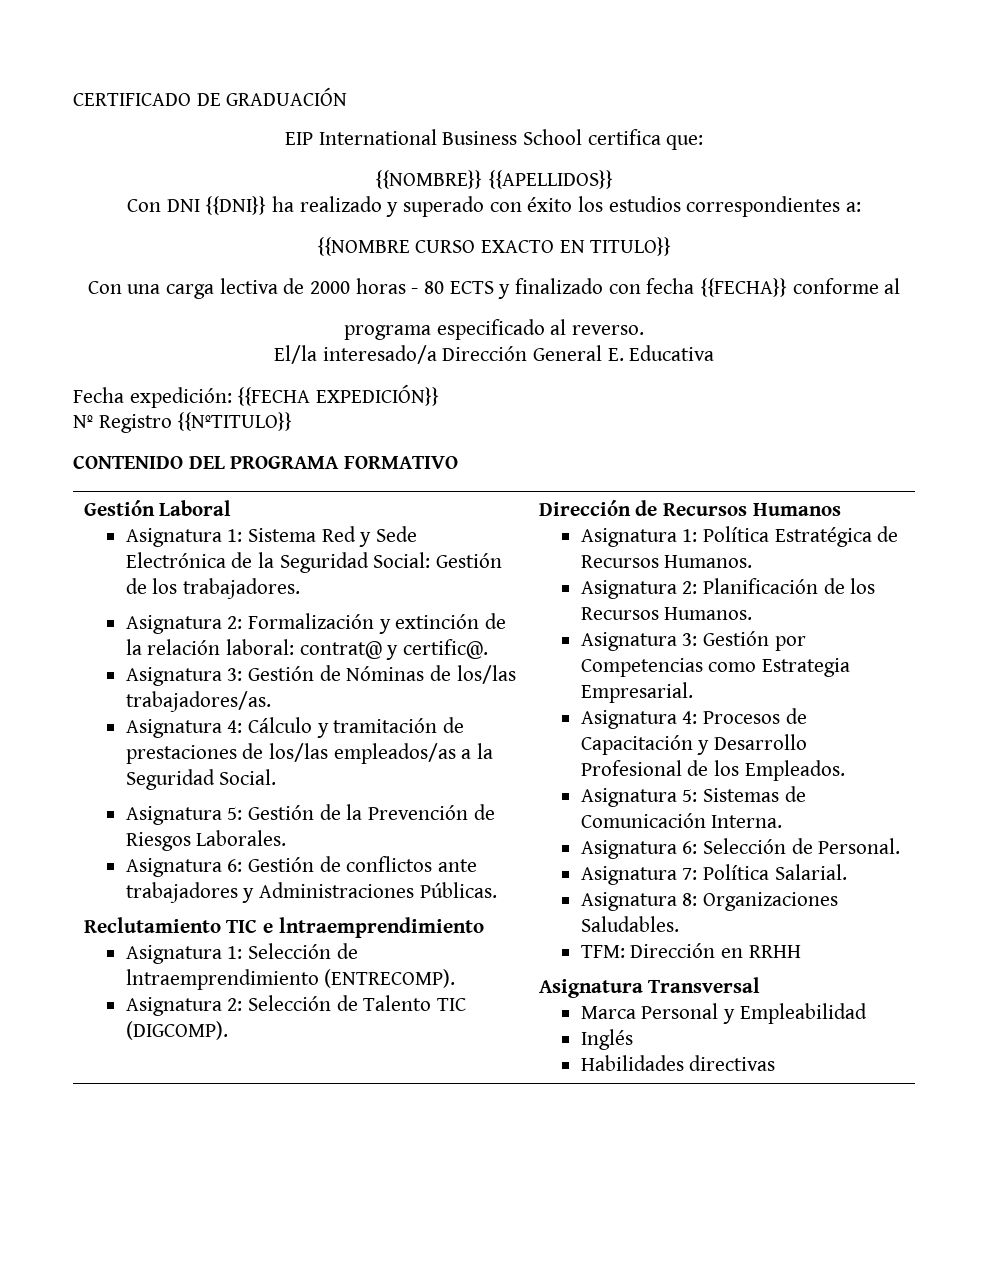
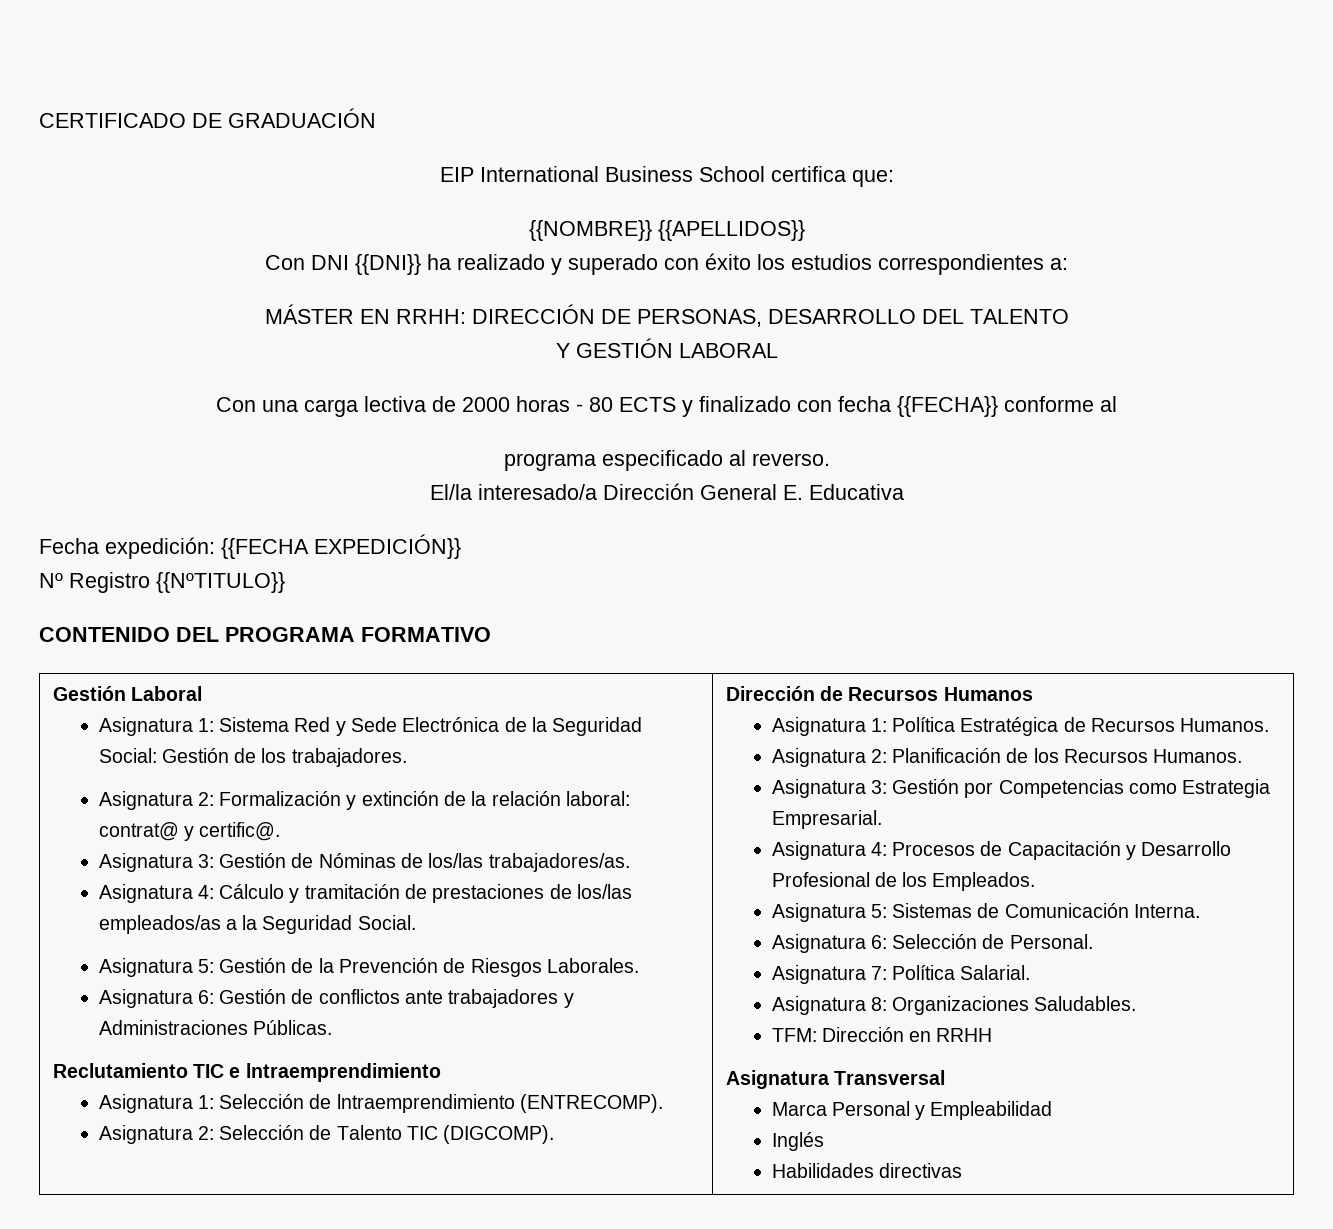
- {{NOMBRE CURSO EXACTO EN TITULO}}
+ MÁSTER EN RRHH: DIRECCIÓN DE PERSONAS, DESARROLLO DEL TALENTO
+ Y GESTIÓN LABORAL

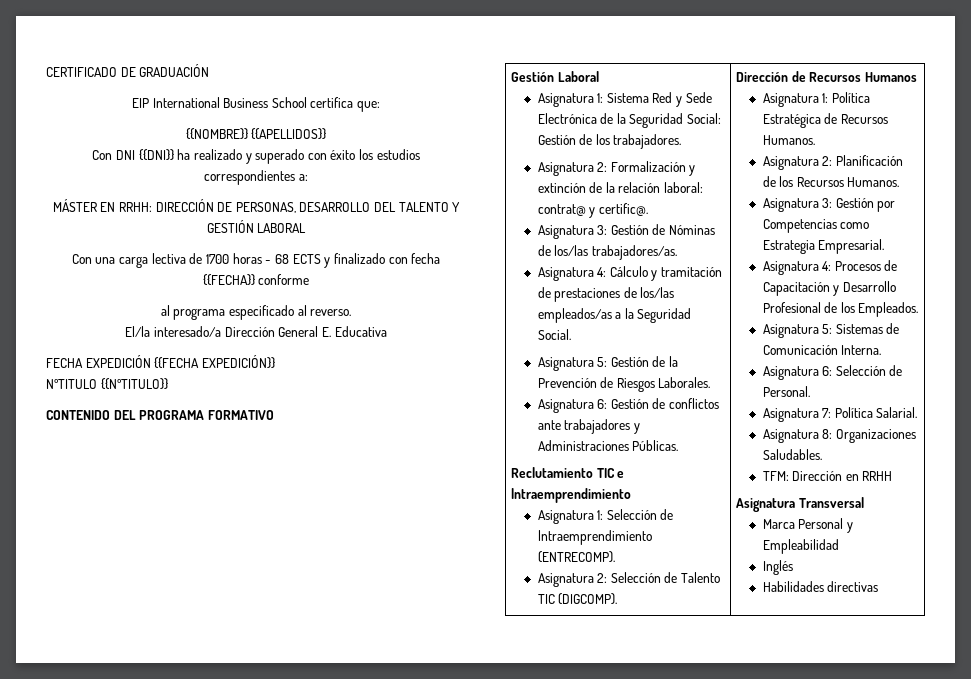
- MÁSTER EN RRHH: DIRECCIÓN DE PERSONAS, DESARROLLO DEL TALENTO
- Y GESTIÓN LABORAL
+ MÁSTER EN RRHH: DIRECCIÓN DE PERSONAS, DESARROLLO DEL TALENTO Y GESTIÓN LABORAL
- Con una carga lectiva de 2000 horas - 80 ECTS y finalizado con fecha {{FECHA}} conforme al
- programa especificado al reverso.
+ Con una carga lectiva de 1700 horas - 68 ECTS y finalizado con fecha {{FECHA}} conforme
+ al programa especificado al reverso.
- Fecha expedición: {{FECHA EXPEDICIÓN}}
+ FECHA EXPEDICIÓN {{FECHA EXPEDICIÓN}}
- Nº Registro {{NºTITULO}}
+ NºTITULO {{NºTITULO}}

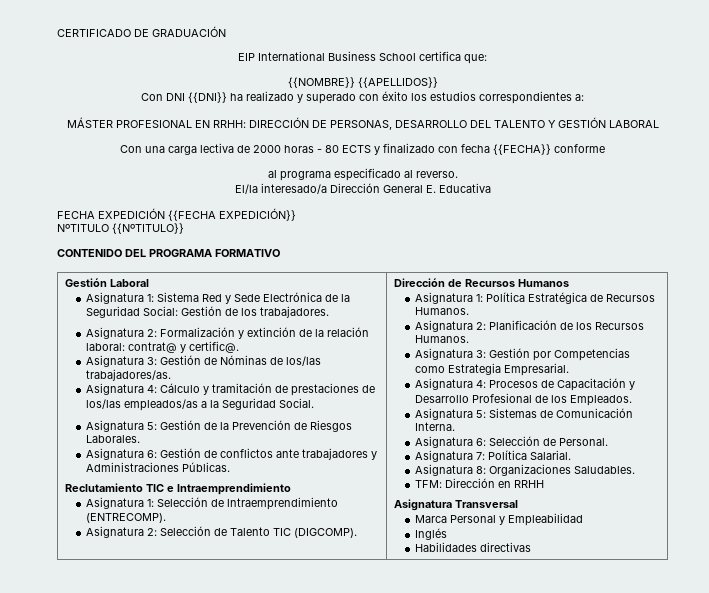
- MÁSTER EN RRHH: DIRECCIÓN DE PERSONAS, DESARROLLO DEL TALENTO Y GESTIÓN LABORAL
+ MÁSTER PROFESIONAL EN RRHH: DIRECCIÓN DE PERSONAS, DESARROLLO DEL TALENTO Y GESTIÓN LABORAL
- Con una carga lectiva de 1700 horas - 68 ECTS y finalizado con fecha {{FECHA}} conforme
+ Con una carga lectiva de 2000 horas - 80 ECTS y finalizado con fecha {{FECHA}} conforme

